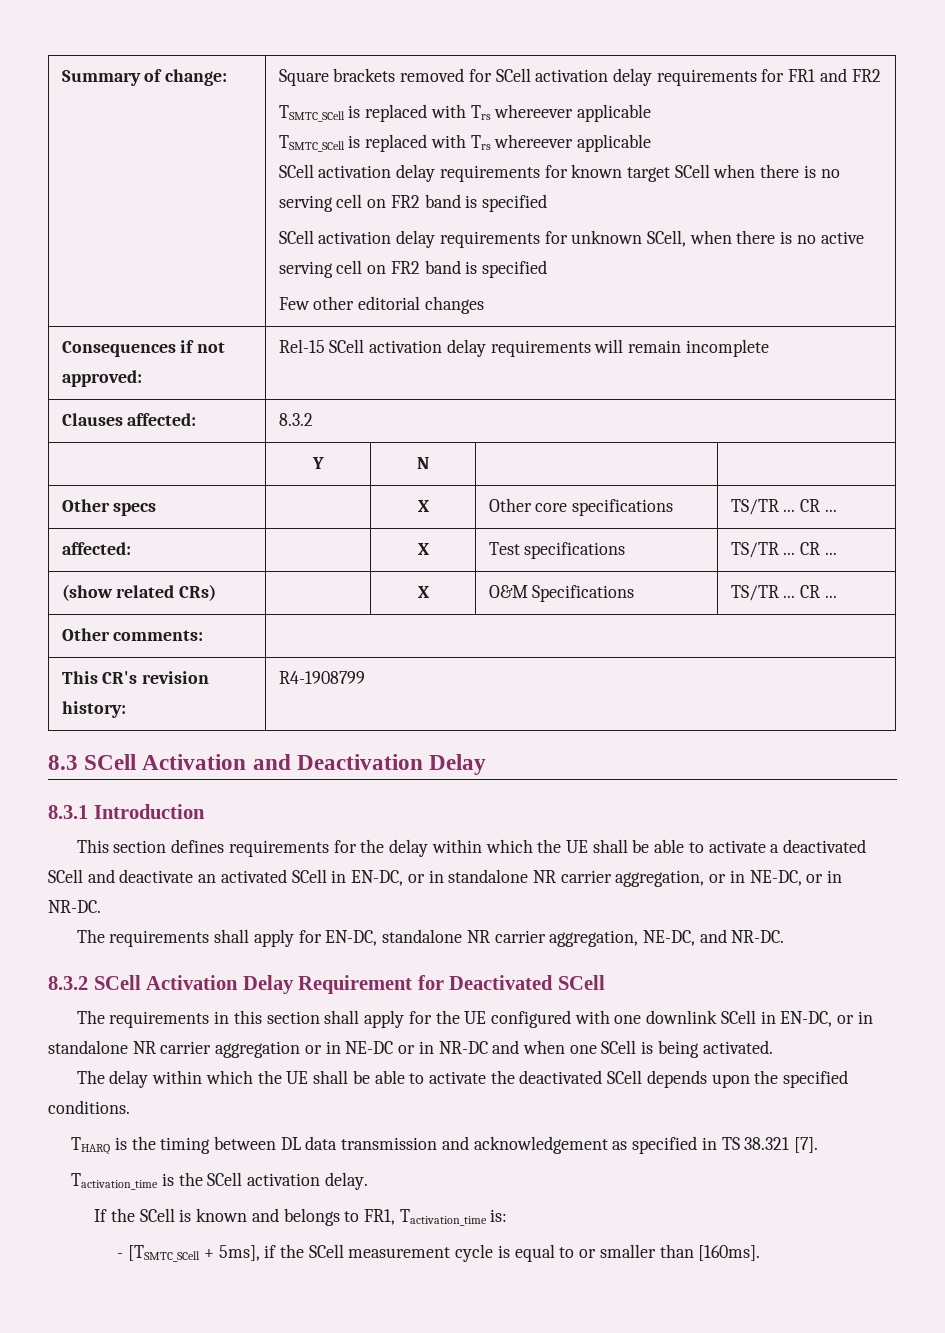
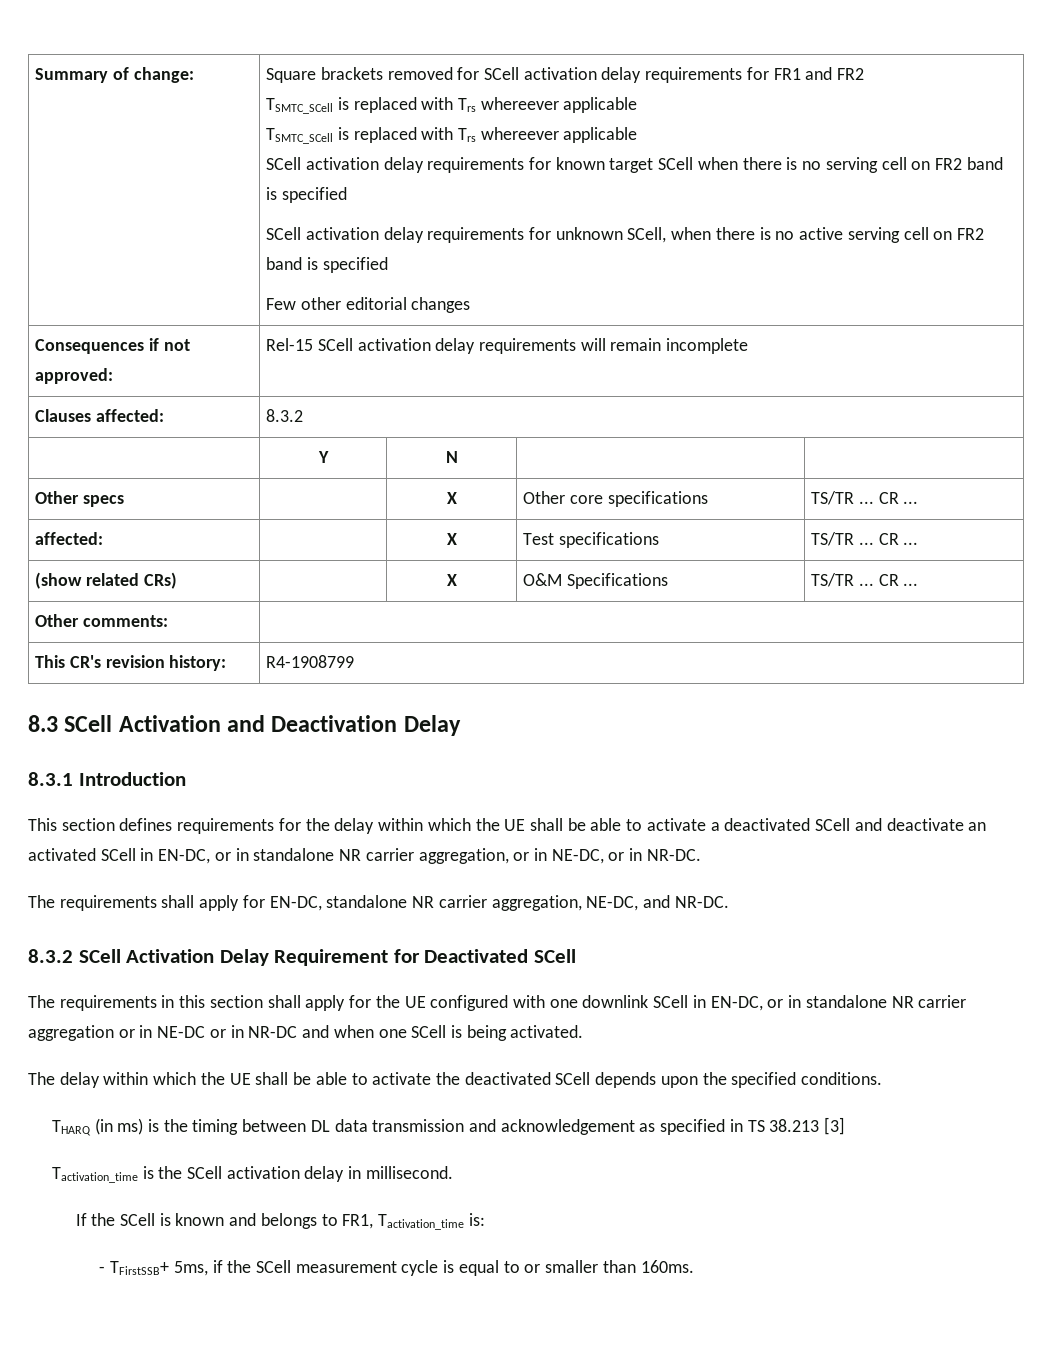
- THARQ is the timing between DL data transmission and acknowledgement as specified in TS 38.321 [7].
+ THARQ (in ms) is the timing between DL data transmission and acknowledgement as specified in TS 38.213 [3]
- Tactivation_time is the SCell activation delay.
+ Tactivation_time is the SCell activation delay in millisecond.
- - [TSMTC_SCell + 5ms], if the SCell measurement cycle is equal to or smaller than [160ms].
+ - TFirstSSB+ 5ms, if the SCell measurement cycle is equal to or smaller than 160ms.

